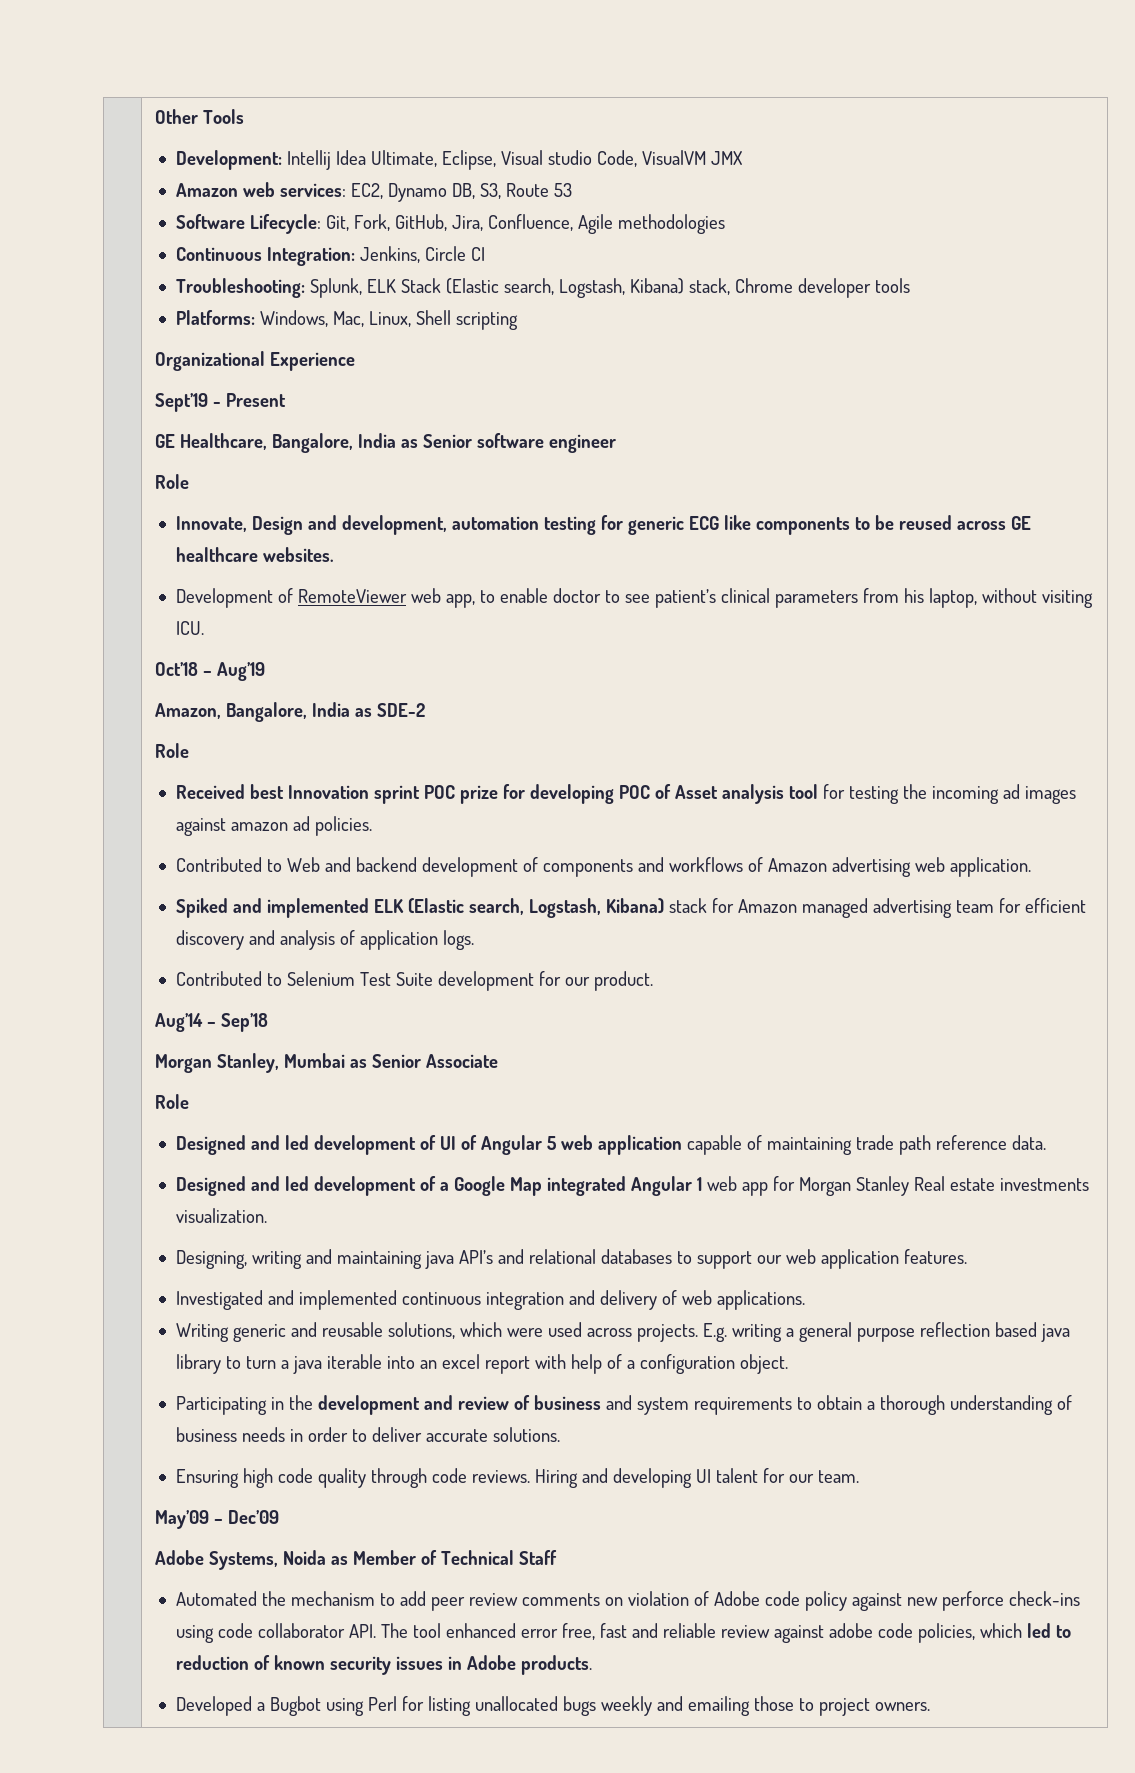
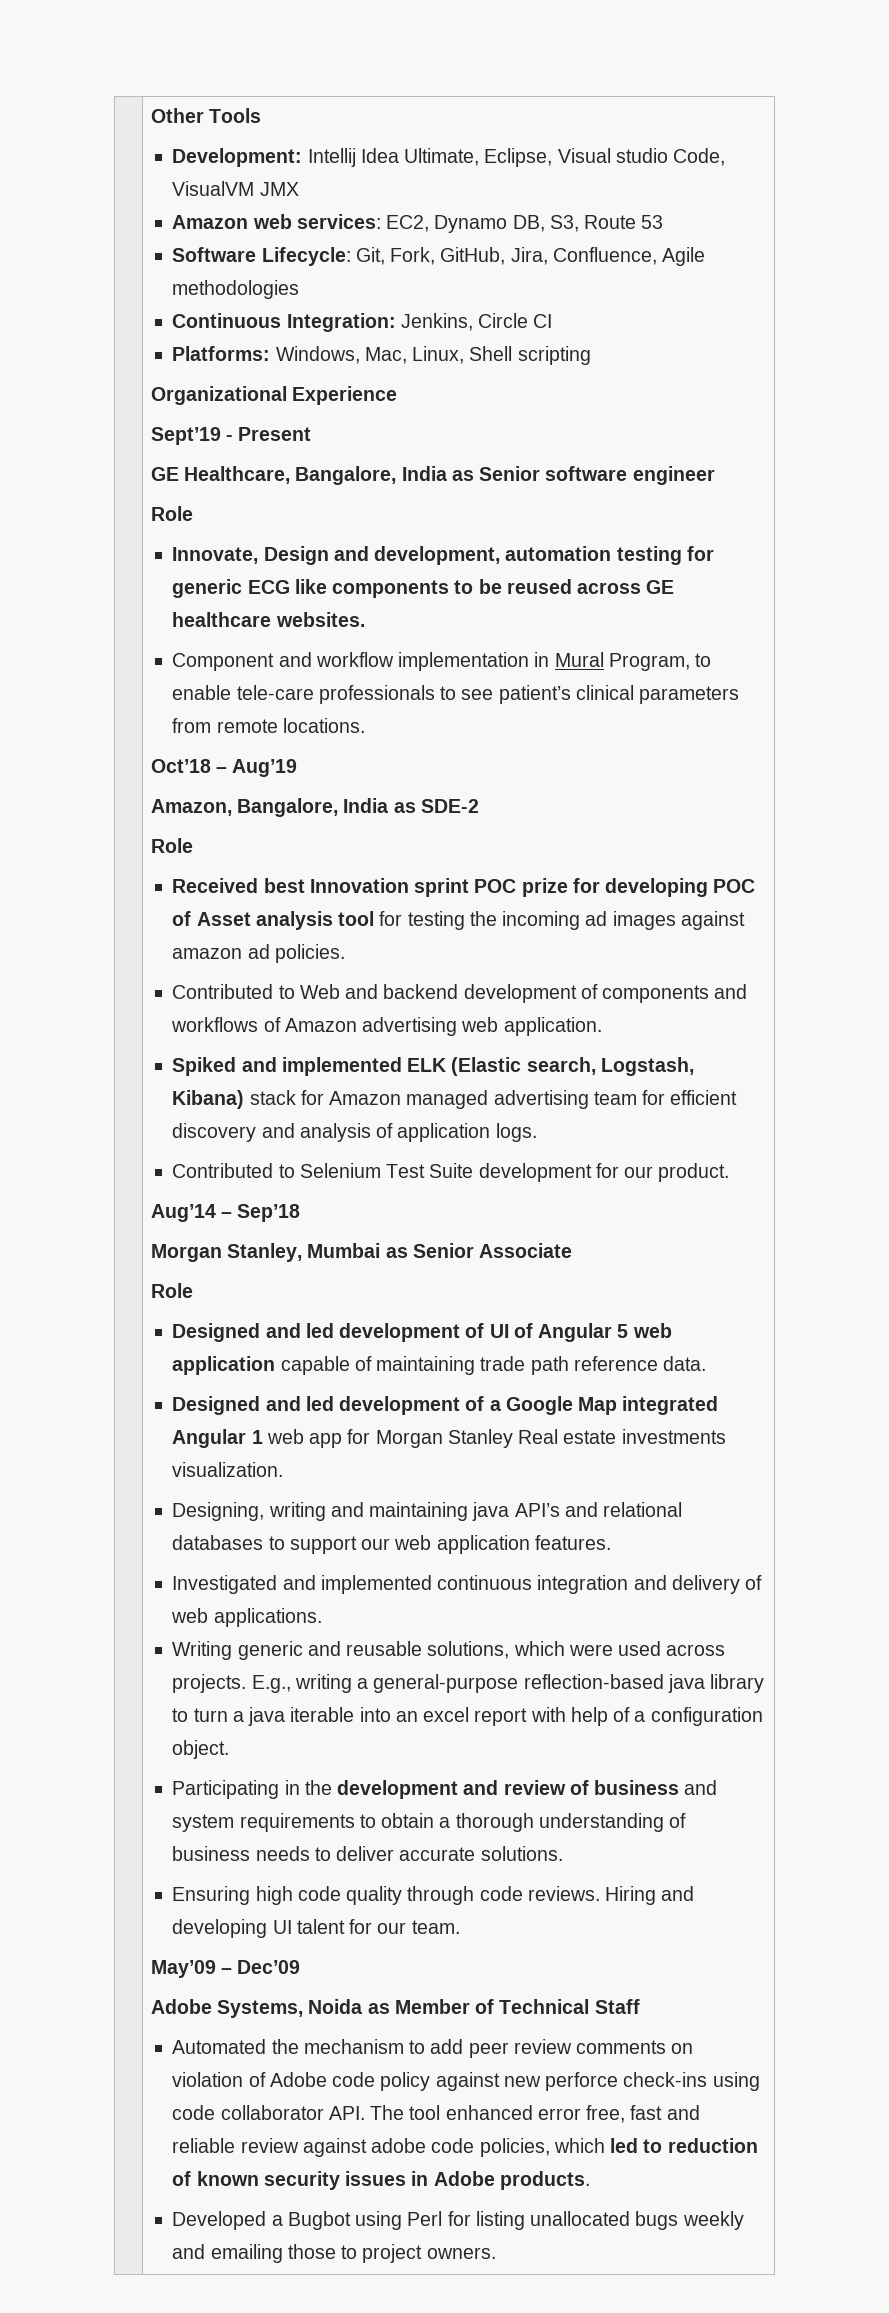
- Troubleshooting: Splunk, ELK Stack (Elastic search, Logstash, Kibana) stack, Chrome developer tools
- Development of RemoteViewer web app, to enable doctor to see patient’s clinical parameters from his laptop, without visiting ICU.
+ Component and workflow implementation in Mural Program, to enable tele-care professionals to see patient’s clinical parameters from remote locations.
- E.g. writing a general purpose reflection based java library to turn a java iterable into an excel report with help of a configuration object.
+ E.g., writing a general-purpose reflection-based java library to turn a java iterable into an excel report with help of a configuration object.
- Participating in the development and review of business and system requirements to obtain a thorough understanding of business needs in order to deliver accurate solutions.
+ Participating in the development and review of business and system requirements to obtain a thorough understanding of business needs to deliver accurate solutions.

